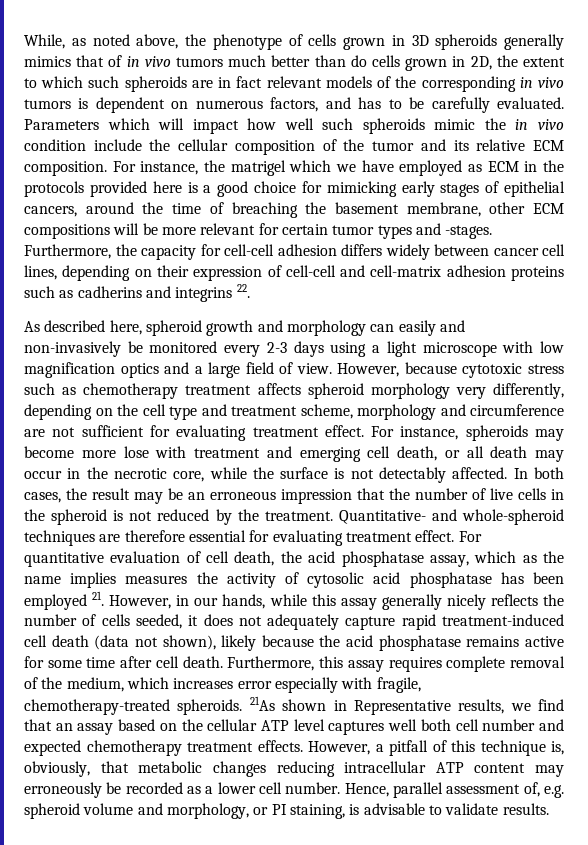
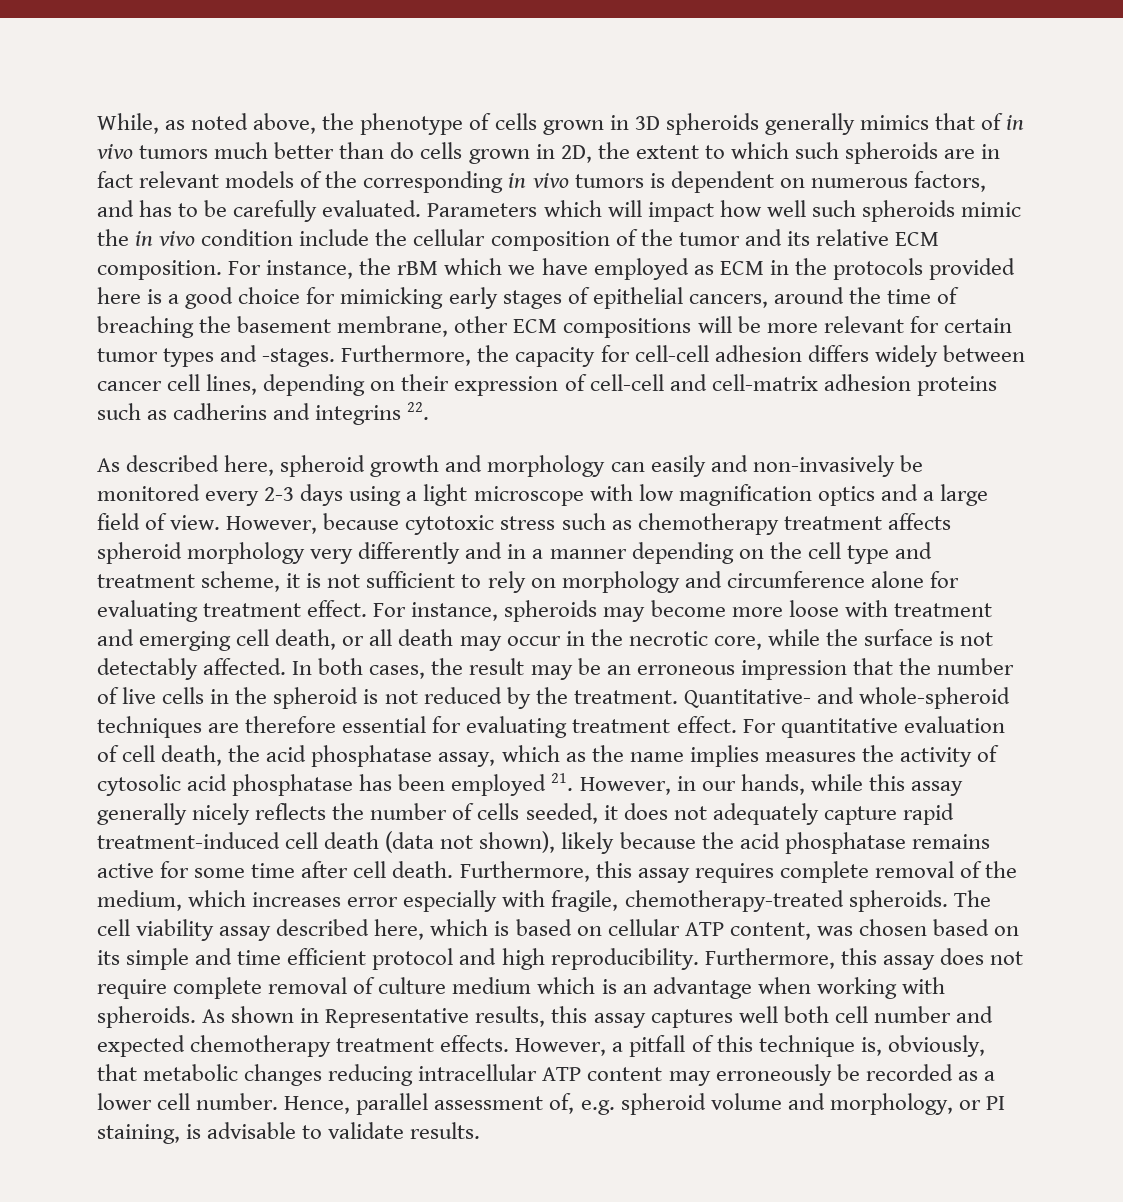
- For instance, the matrigel which we have employed as ECM in the protocols provided here is a good choice for mimicking early stages of epithelial cancers, around the time of breaching the basement membrane, other ECM compositions will be more relevant for certain tumor types and -stages.
+ For instance, the rBM which we have employed as ECM in the protocols provided here is a good choice for mimicking early stages of epithelial cancers, around the time of breaching the basement membrane, other ECM compositions will be more relevant for certain tumor types and -stages.
- However, because cytotoxic stress such as chemotherapy treatment affects spheroid morphology very differently, depending on the cell type and treatment scheme, morphology and circumference are not sufficient for evaluating treatment effect.
+ However, because cytotoxic stress such as chemotherapy treatment affects spheroid morphology very differently and in a manner depending on the cell type and treatment scheme, it is not sufficient to rely on morphology and circumference alone for evaluating treatment effect.
- For instance, spheroids may become more lose with treatment and emerging cell death, or all death may occur in the necrotic core, while the surface is not detectably affected.
+ For instance, spheroids may become more loose with treatment and emerging cell death, or all death may occur in the necrotic core, while the surface is not detectably affected.
- 21As shown in Representative results, we find that an assay based on the cellular ATP level captures well both cell number and expected chemotherapy treatment effects.
+ The cell viability assay described here, which is based on cellular ATP content, was chosen based on its simple and time efficient protocol and high reproducibility. Furthermore, this assay does not require complete removal of culture medium which is an advantage when working with spheroids. As shown in Representative results, this assay captures well both cell number and expected chemotherapy treatment effects.

